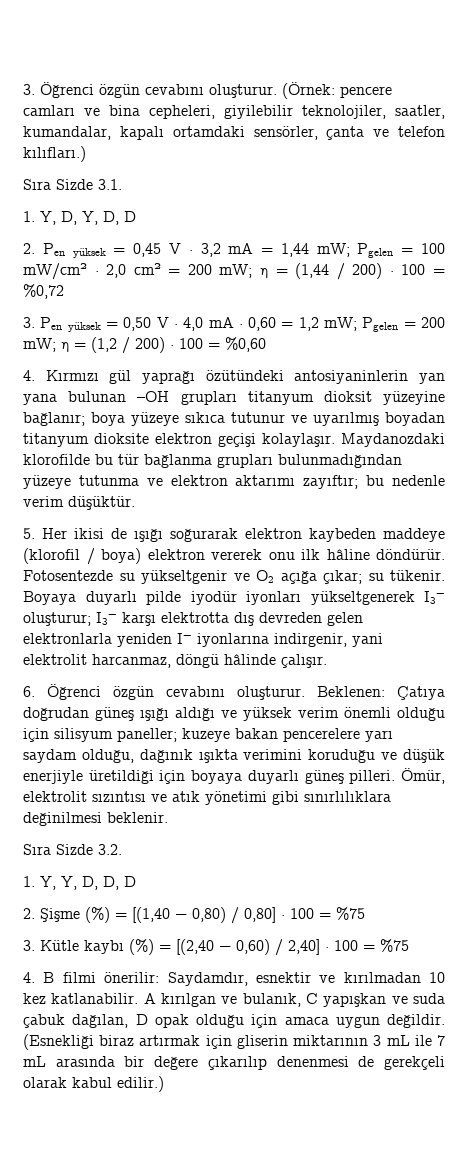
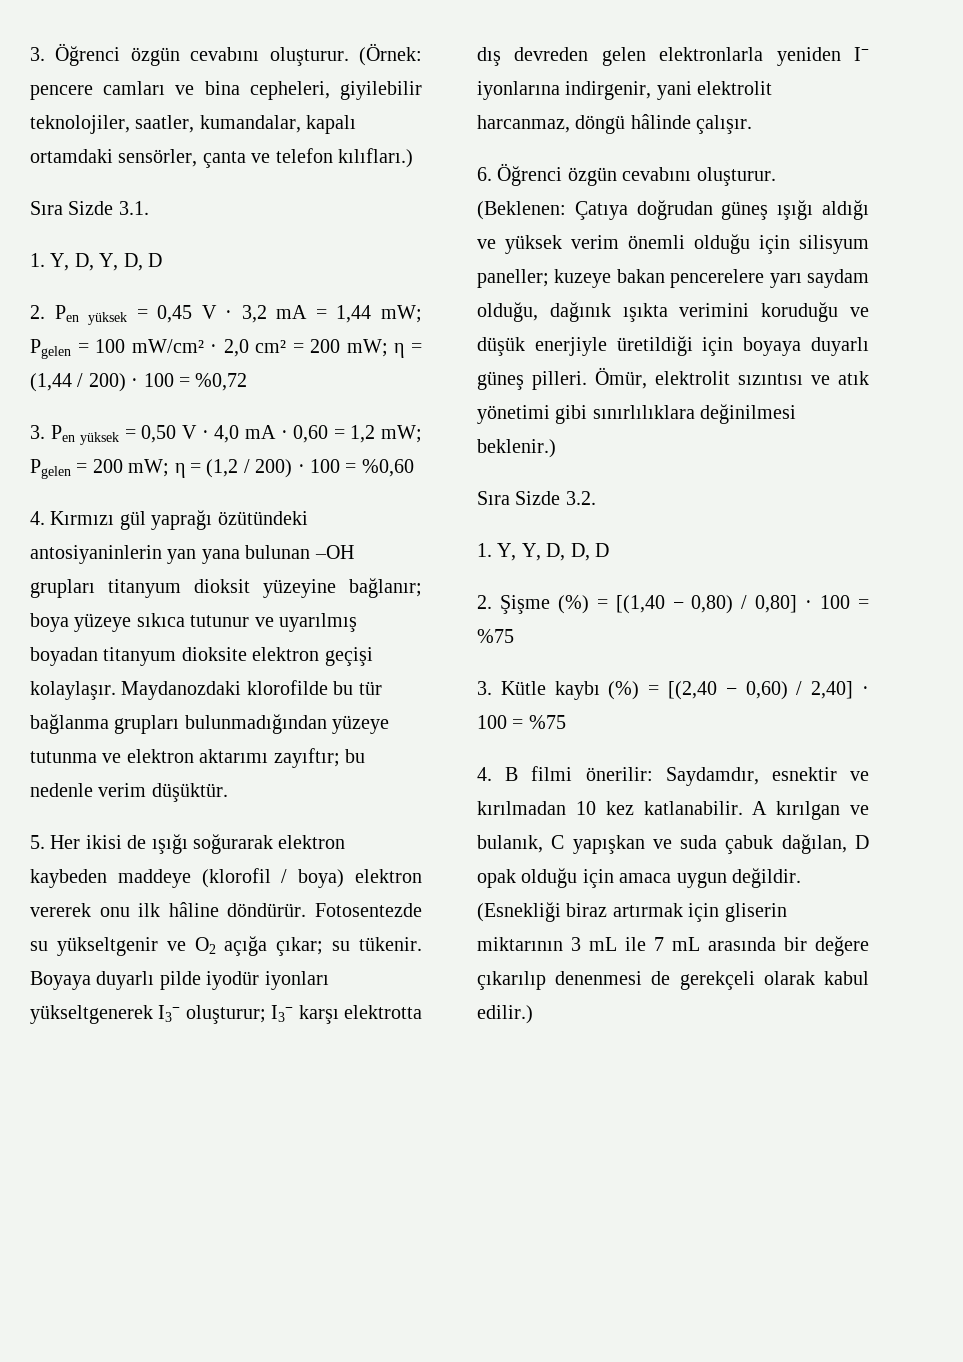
- Beklenen: Çatıya doğrudan güneş ışığı aldığı ve yüksek verim önemli olduğu için silisyum paneller; kuzeye bakan pencerelere yarı saydam olduğu, dağınık ışıkta verimini koruduğu ve düşük enerjiyle üretildiği için boyaya duyarlı güneş pilleri.
+ (Beklenen: Çatıya doğrudan güneş ışığı aldığı ve yüksek verim önemli olduğu için silisyum paneller; kuzeye bakan pencerelere yarı saydam olduğu, dağınık ışıkta verimini koruduğu ve düşük enerjiyle üretildiği için boyaya duyarlı güneş pilleri.
- Ömür, elektrolit sızıntısı ve atık yönetimi gibi sınırlılıklara değinilmesi beklenir.
+ Ömür, elektrolit sızıntısı ve atık yönetimi gibi sınırlılıklara değinilmesi beklenir.)

